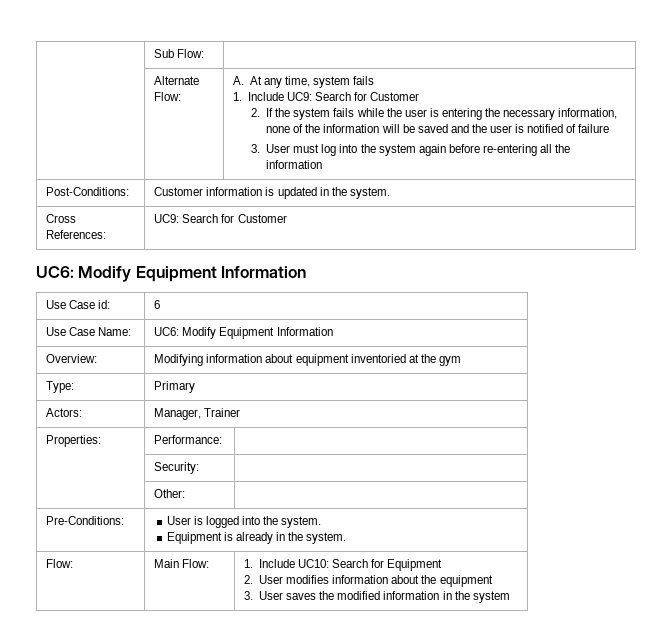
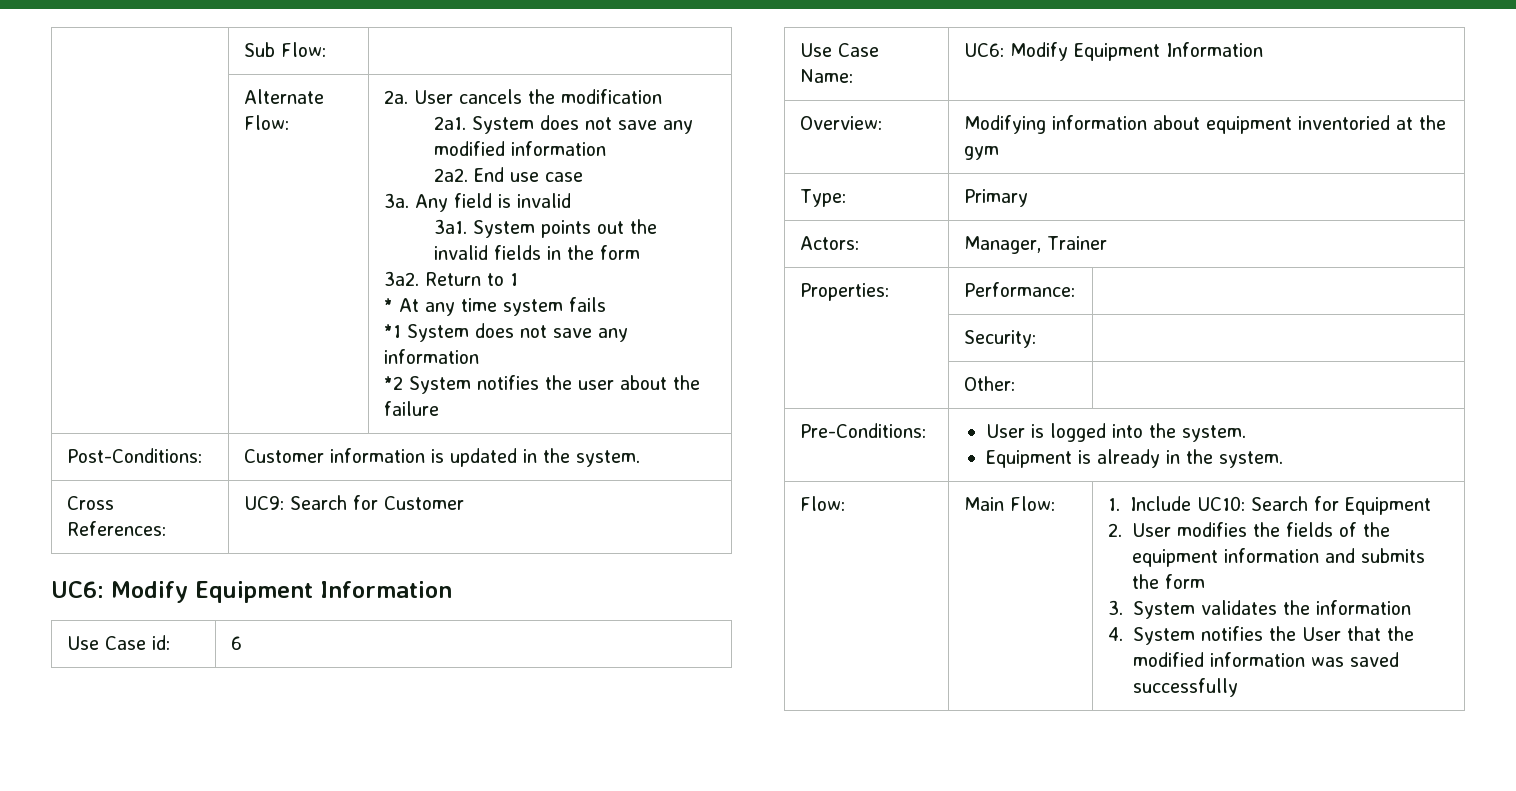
- A. At any time, system fails
+ 2a. User cancels the modification
+ 2a1. System does not save any modified information
+ 2a2. End use case
+ 3a. Any field is invalid
+ 3a1. System points out the invalid fields in the form
+ 3a2. Return to 1
+ * At any time system fails
- 1. Include UC9: Search for Customer
- 2. If the system fails while the user is entering the necessary information, none of the information will be saved and the user is notified of failure
- 3. User must log into the system again before re-entering all the information
+ *1 System does not save any information
+ *2 System notifies the user about the failure
  Flow: | Main Flow: | 1. Include UC10: Search for Equipment
- 2. User modifies information about the equipment
- 3. User saves the modified information in the system
+ 2. User modifies the fields of the equipment information and submits the form
+ 3. System validates the information
+ 4. System notifies the User that the modified information was saved successfully

